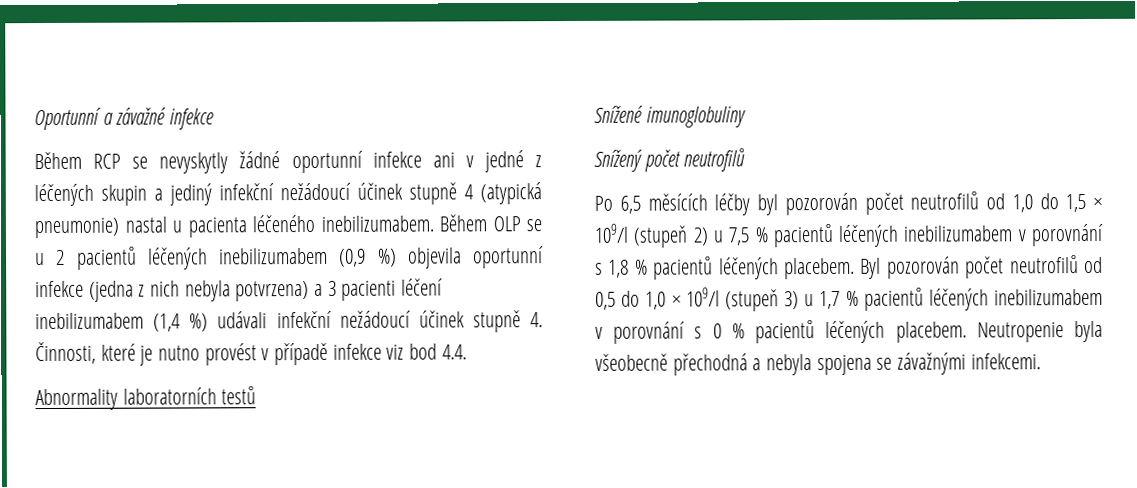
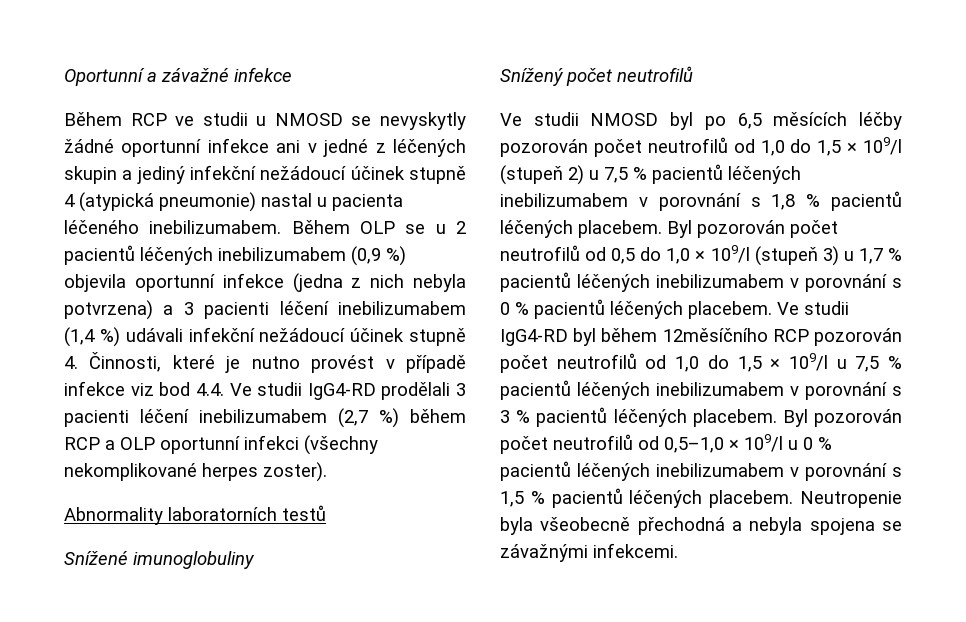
- Během RCP se nevyskytly žádné oportunní infekce ani v jedné z léčených skupin a jediný infekční nežádoucí účinek stupně 4 (atypická pneumonie) nastal u pacienta léčeného inebilizumabem.
+ Během RCP ve studii u NMOSD se nevyskytly žádné oportunní infekce ani v jedné z léčených skupin a jediný infekční nežádoucí účinek stupně 4 (atypická pneumonie) nastal u pacienta léčeného inebilizumabem.
- Během OLP se u 2 pacientů léčených inebilizumabem (0,9 %) objevila oportunní infekce (jedna z nich nebyla potvrzena) a 3 pacienti léčení inebilizumabem (1,4 %) udávali infekční nežádoucí účinek stupně 4. Činnosti, které je nutno provést v případě infekce viz bod 4.4.
+ Během OLP se u 2 pacientů léčených inebilizumabem (0,9 %) objevila oportunní infekce (jedna z nich nebyla potvrzena) a 3 pacienti léčení inebilizumabem (1,4 %) udávali infekční nežádoucí účinek stupně 4. Činnosti, které je nutno provést v případě infekce viz bod 4.4. Ve studii IgG4-RD prodělali 3 pacienti léčení inebilizumabem (2,7 %) během RCP a OLP oportunní infekci (všechny nekomplikované herpes zoster).
- Po 6,5 měsících léčby byl pozorován počet neutrofilů od 1,0 do 1,5 × 109/l (stupeň 2) u 7,5 % pacientů léčených inebilizumabem v porovnání s 1,8 % pacientů léčených placebem.
+ Ve studii NMOSD byl po 6,5 měsících léčby pozorován počet neutrofilů od 1,0 do 1,5 × 109/l (stupeň 2) u 7,5 % pacientů léčených inebilizumabem v porovnání s 1,8 % pacientů léčených placebem.
+ Ve studii IgG4-RD byl během 12měsíčního RCP pozorován počet neutrofilů od 1,0 do 1,5 × 109/l u 7,5 % pacientů léčených inebilizumabem v porovnání s 3 % pacientů léčených placebem. Byl pozorován počet neutrofilů od 0,5–1,0 × 109/l u 0 % pacientů léčených inebilizumabem v porovnání s 1,5 % pacientů léčených placebem.

